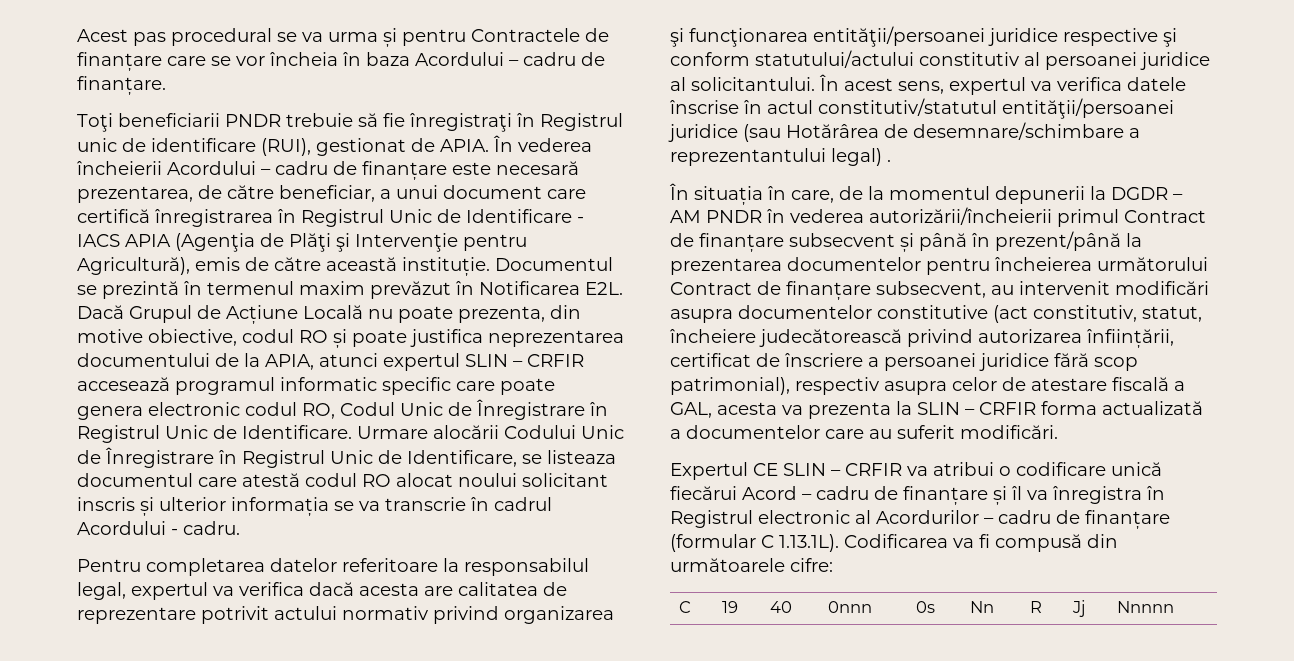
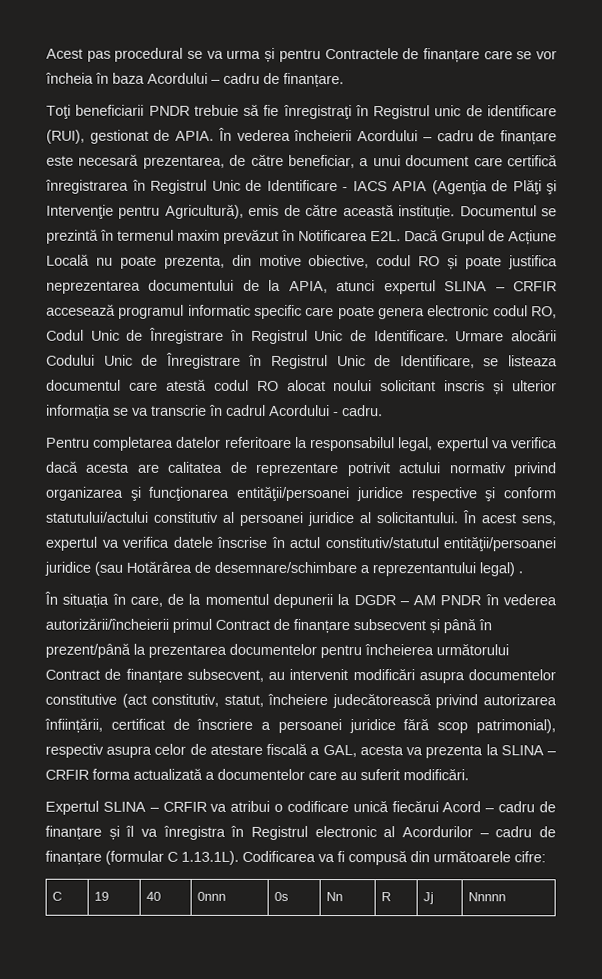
- Documentul se prezintă în termenul maxim prevăzut în Notificarea E2L. Dacă Grupul de Acțiune Locală nu poate prezenta, din motive obiective, codul RO și poate justifica neprezentarea documentului de la APIA, atunci expertul SLIN – CRFIR accesează programul informatic specific care poate genera electronic codul RO, Codul Unic de Înregistrare în Registrul Unic de Identificare.
+ Documentul se prezintă în termenul maxim prevăzut în Notificarea E2L. Dacă Grupul de Acțiune Locală nu poate prezenta, din motive obiective, codul RO și poate justifica neprezentarea documentului de la APIA, atunci expertul SLINA – CRFIR accesează programul informatic specific care poate genera electronic codul RO, Codul Unic de Înregistrare în Registrul Unic de Identificare.
- În situația în care, de la momentul depunerii la DGDR – AM PNDR în vederea autorizării/încheierii primul Contract de finanțare subsecvent și până în prezent/până la prezentarea documentelor pentru încheierea următorului Contract de finanțare subsecvent, au intervenit modificări asupra documentelor constitutive (act constitutiv, statut, încheiere judecătorească privind autorizarea înființării, certificat de înscriere a persoanei juridice fără scop patrimonial), respectiv asupra celor de atestare fiscală a GAL, acesta va prezenta la SLIN – CRFIR forma actualizată a documentelor care au suferit modificări.
+ În situația în care, de la momentul depunerii la DGDR – AM PNDR în vederea autorizării/încheierii primul Contract de finanțare subsecvent și până în prezent/până la prezentarea documentelor pentru încheierea următorului Contract de finanțare subsecvent, au intervenit modificări asupra documentelor constitutive (act constitutiv, statut, încheiere judecătorească privind autorizarea înființării, certificat de înscriere a persoanei juridice fără scop patrimonial), respectiv asupra celor de atestare fiscală a GAL, acesta va prezenta la SLINA – CRFIR forma actualizată a documentelor care au suferit modificări.
- Expertul CE SLIN – CRFIR va atribui o codificare unică fiecărui Acord – cadru de finanțare și îl va înregistra în Registrul electronic al Acordurilor – cadru de finanțare (formular C 1.13.1L). Codificarea va fi compusă din următoarele cifre:
+ Expertul SLINA – CRFIR va atribui o codificare unică fiecărui Acord – cadru de finanțare și îl va înregistra în Registrul electronic al Acordurilor – cadru de finanțare (formular C 1.13.1L). Codificarea va fi compusă din următoarele cifre:

